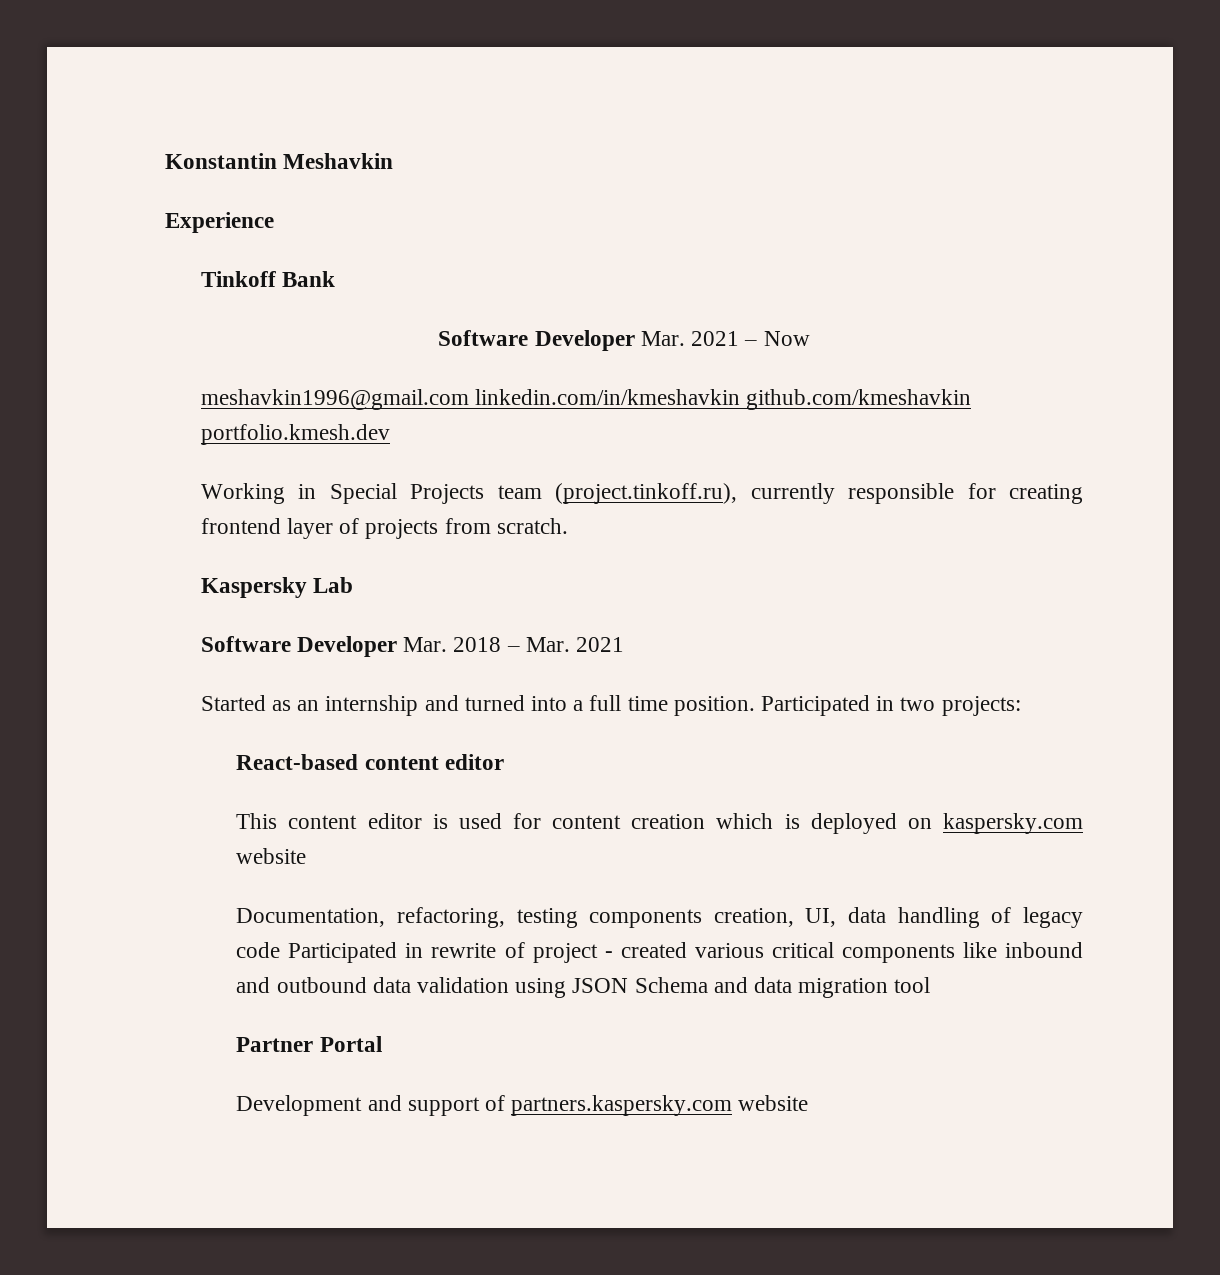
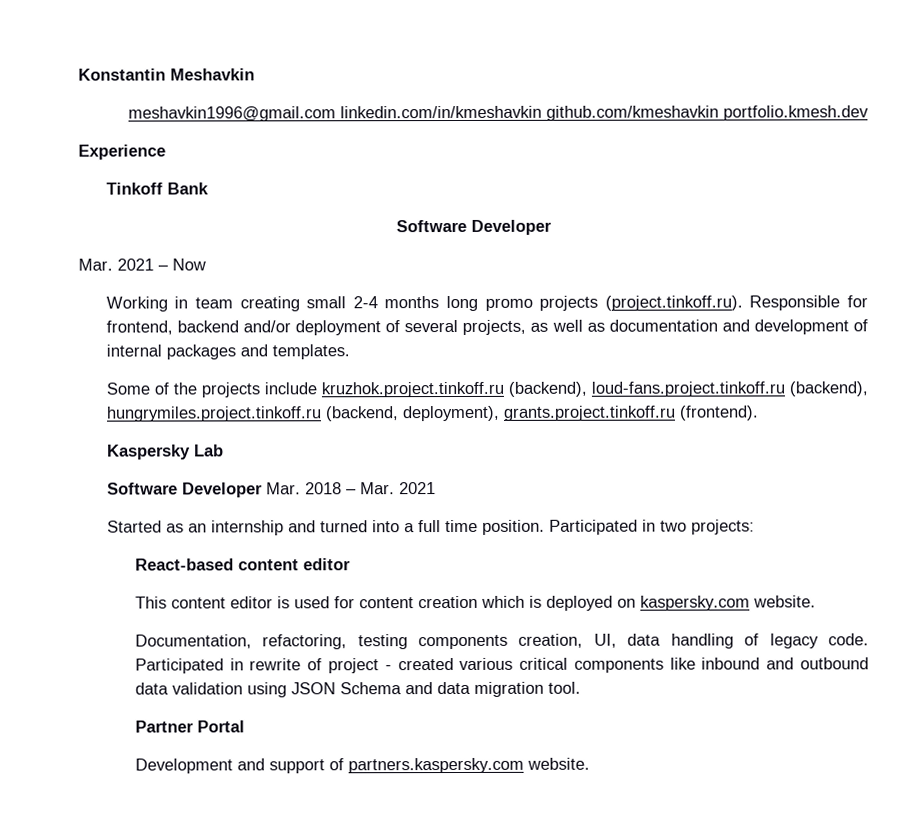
+ meshavkin1996@gmail.com linkedin.com/in/kmeshavkin github.com/kmeshavkin portfolio.kmesh.dev
  Tinkoff Bank
- Software Developer Mar. 2021 – Now
+ Software Developer
+ Mar. 2021 – Now
- meshavkin1996@gmail.com linkedin.com/in/kmeshavkin github.com/kmeshavkin portfolio.kmesh.dev
- Working in Special Projects team (project.tinkoff.ru), currently responsible for creating frontend layer of projects from scratch.
+ Working in team creating small 2-4 months long promo projects (project.tinkoff.ru). Responsible for frontend, backend and/or deployment of several projects, as well as documentation and development of internal packages and templates.
+ Some of the projects include kruzhok.project.tinkoff.ru (backend), loud-fans.project.tinkoff.ru (backend), hungrymiles.project.tinkoff.ru (backend, deployment), grants.project.tinkoff.ru (frontend).
- This content editor is used for content creation which is deployed on kaspersky.com website
+ This content editor is used for content creation which is deployed on kaspersky.com website.
- Documentation, refactoring, testing components creation, UI, data handling of legacy code Participated in rewrite of project - created various critical components like inbound and outbound data validation using JSON Schema and data migration tool
+ Documentation, refactoring, testing components creation, UI, data handling of legacy code. Participated in rewrite of project - created various critical components like inbound and outbound data validation using JSON Schema and data migration tool.
- Development and support of partners.kaspersky.com website
+ Development and support of partners.kaspersky.com website.

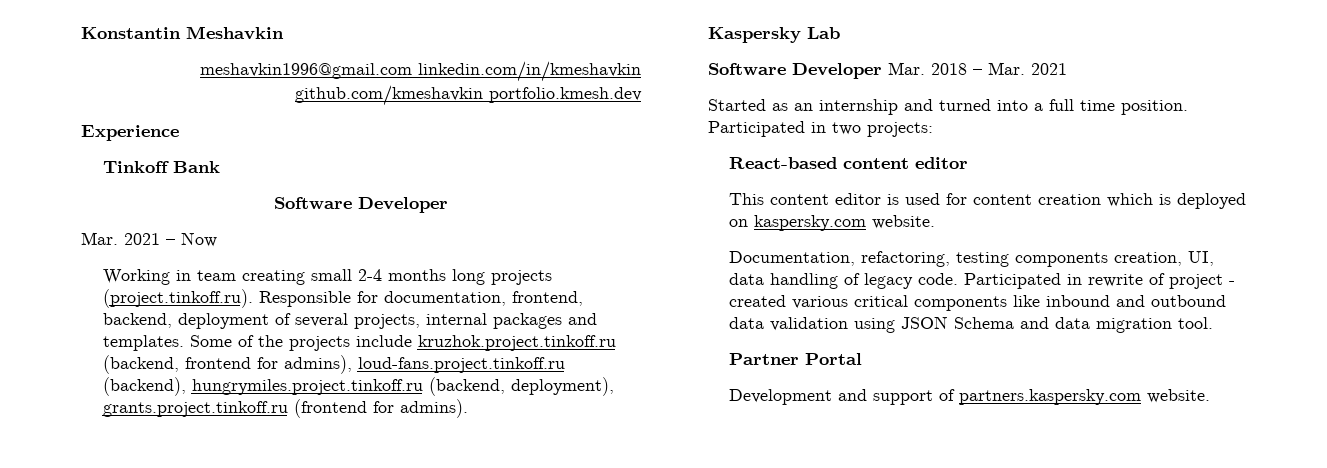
- Working in team creating small 2-4 months long promo projects (project.tinkoff.ru). Responsible for frontend, backend and/or deployment of several projects, as well as documentation and development of internal packages and templates.
- Some of the projects include kruzhok.project.tinkoff.ru (backend), loud-fans.project.tinkoff.ru (backend), hungrymiles.project.tinkoff.ru (backend, deployment), grants.project.tinkoff.ru (frontend).
+ Working in team creating small 2-4 months long projects (project.tinkoff.ru). Responsible for documentation, frontend, backend, deployment of several projects, internal packages and templates. Some of the projects include kruzhok.project.tinkoff.ru (backend, frontend for admins), loud-fans.project.tinkoff.ru (backend), hungrymiles.project.tinkoff.ru (backend, deployment), grants.project.tinkoff.ru (frontend for admins).

